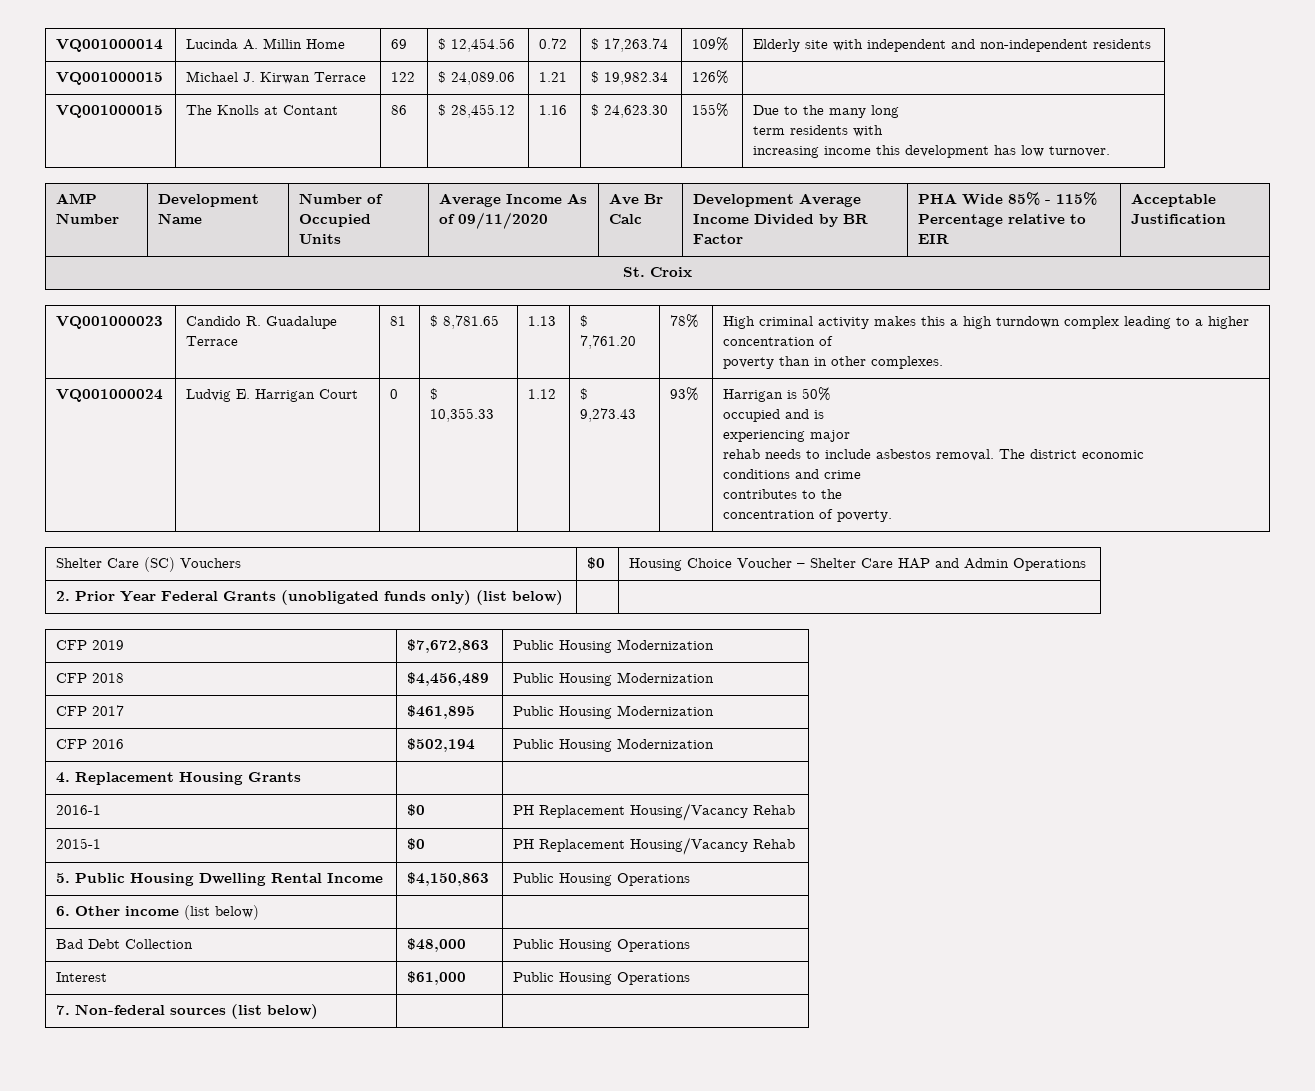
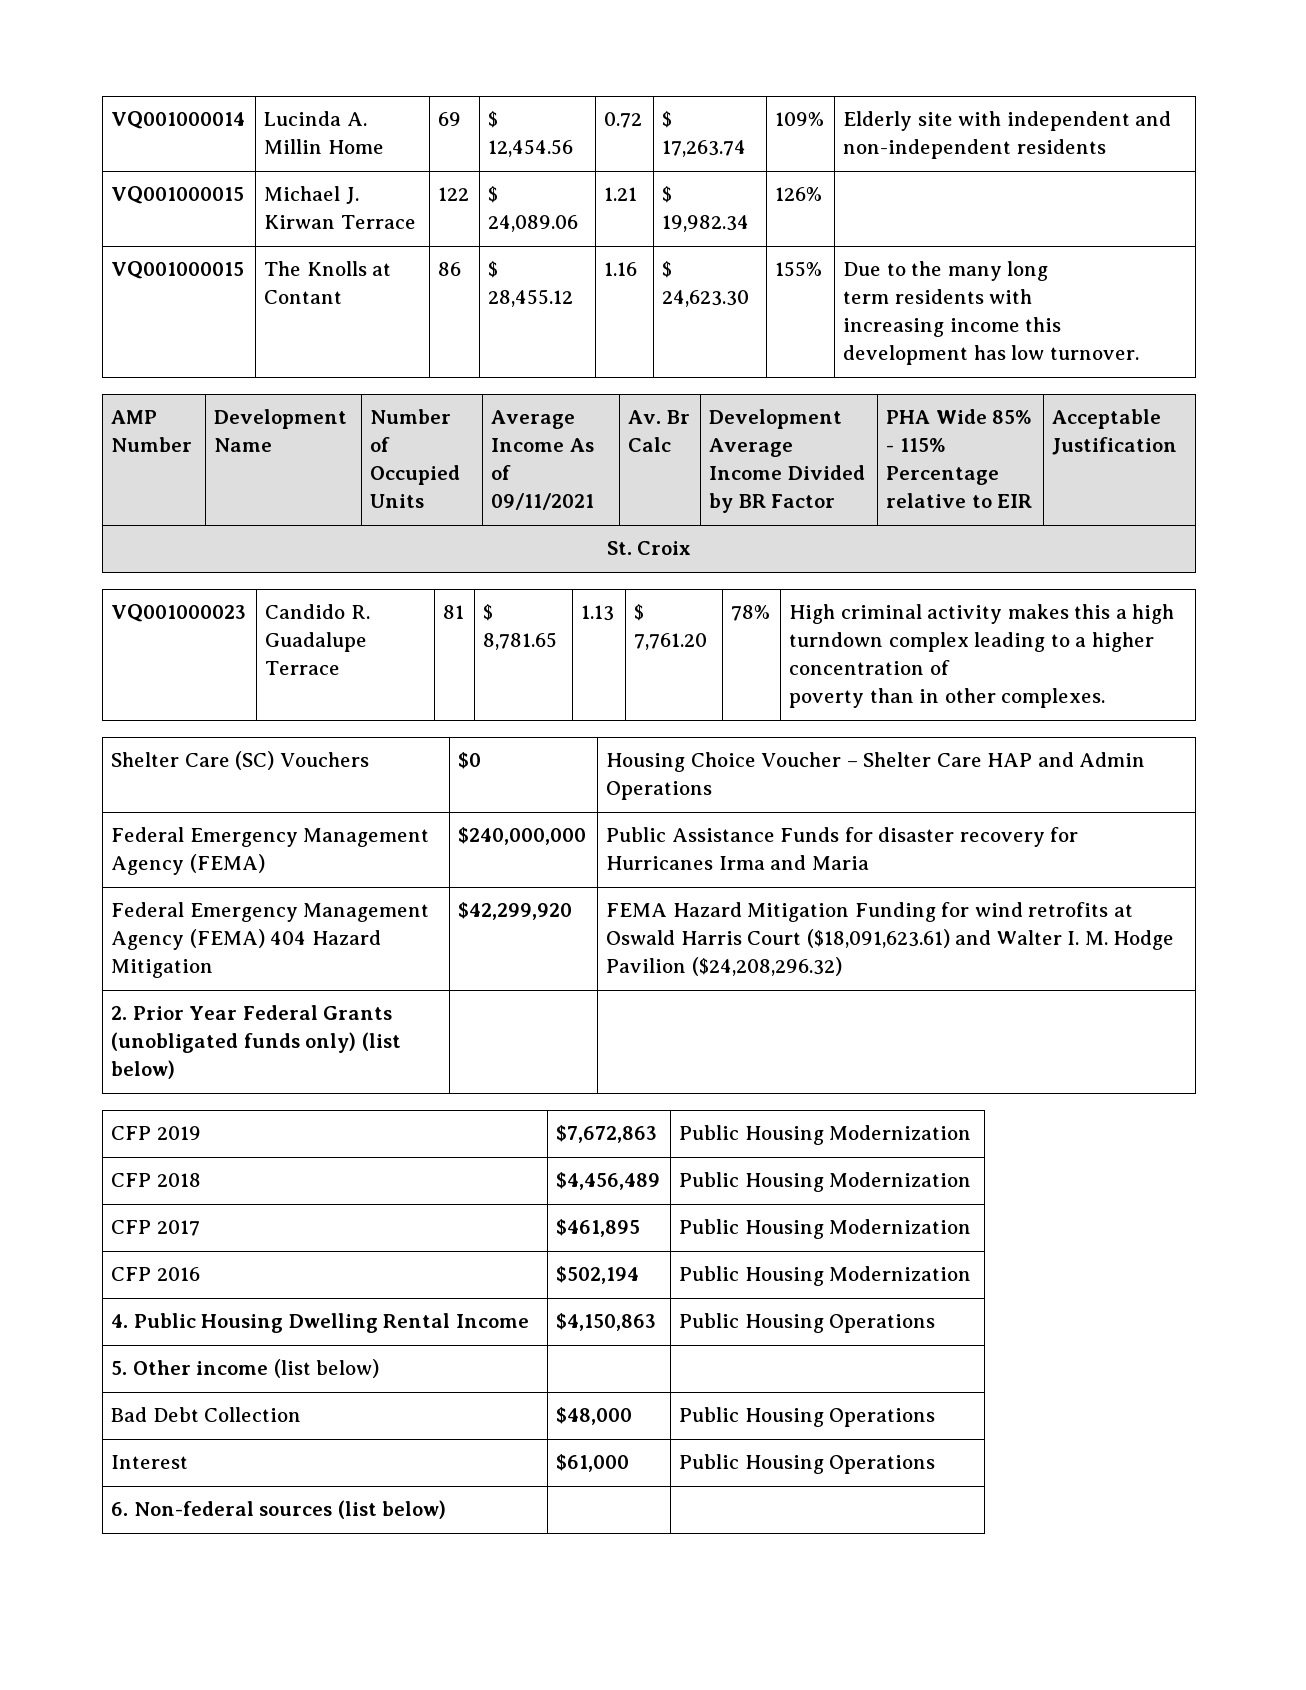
- AMP Number | Development Name | Number of Occupied Units | Average Income As of 09/11/2020 | Ave Br Calc | Development Average Income Divided by BR Factor | PHA Wide 85% - 115% Percentage relative to EIR | Acceptable Justification
+ AMP Number | Development Name | Number of Occupied Units | Average Income As of 09/11/2021 | Av. Br Calc | Development Average Income Divided by BR Factor | PHA Wide 85% - 115% Percentage relative to EIR | Acceptable Justification
- VQ001000024 | Ludvig E. Harrigan Court | 0 | $ 10,355.33 | 1.12 | $ 9,273.43 | 93% | Harrigan is 50%
- occupied and is
- experiencing major
- rehab needs to include asbestos removal. The district economic
- conditions and crime
- contributes to the
- concentration of poverty.
+ Federal Emergency Management Agency (FEMA) | $240,000,000 | Public Assistance Funds for disaster recovery for Hurricanes Irma and Maria
+ Federal Emergency Management Agency (FEMA) 404 Hazard Mitigation | $42,299,920 | FEMA Hazard Mitigation Funding for wind retrofits at Oswald Harris Court ($18,091,623.61) and Walter I. M. Hodge Pavilion ($24,208,296.32)
- 4. Replacement Housing Grants | |
- 2016-1 | $0 | PH Replacement Housing/Vacancy Rehab
- 2015-1 | $0 | PH Replacement Housing/Vacancy Rehab
- 5. Public Housing Dwelling Rental Income | $4,150,863 | Public Housing Operations
+ 4. Public Housing Dwelling Rental Income | $4,150,863 | Public Housing Operations
- 6. Other income (list below) | |
+ 5. Other income (list below) | |
- 7. Non-federal sources (list below) | |
+ 6. Non-federal sources (list below) | |

